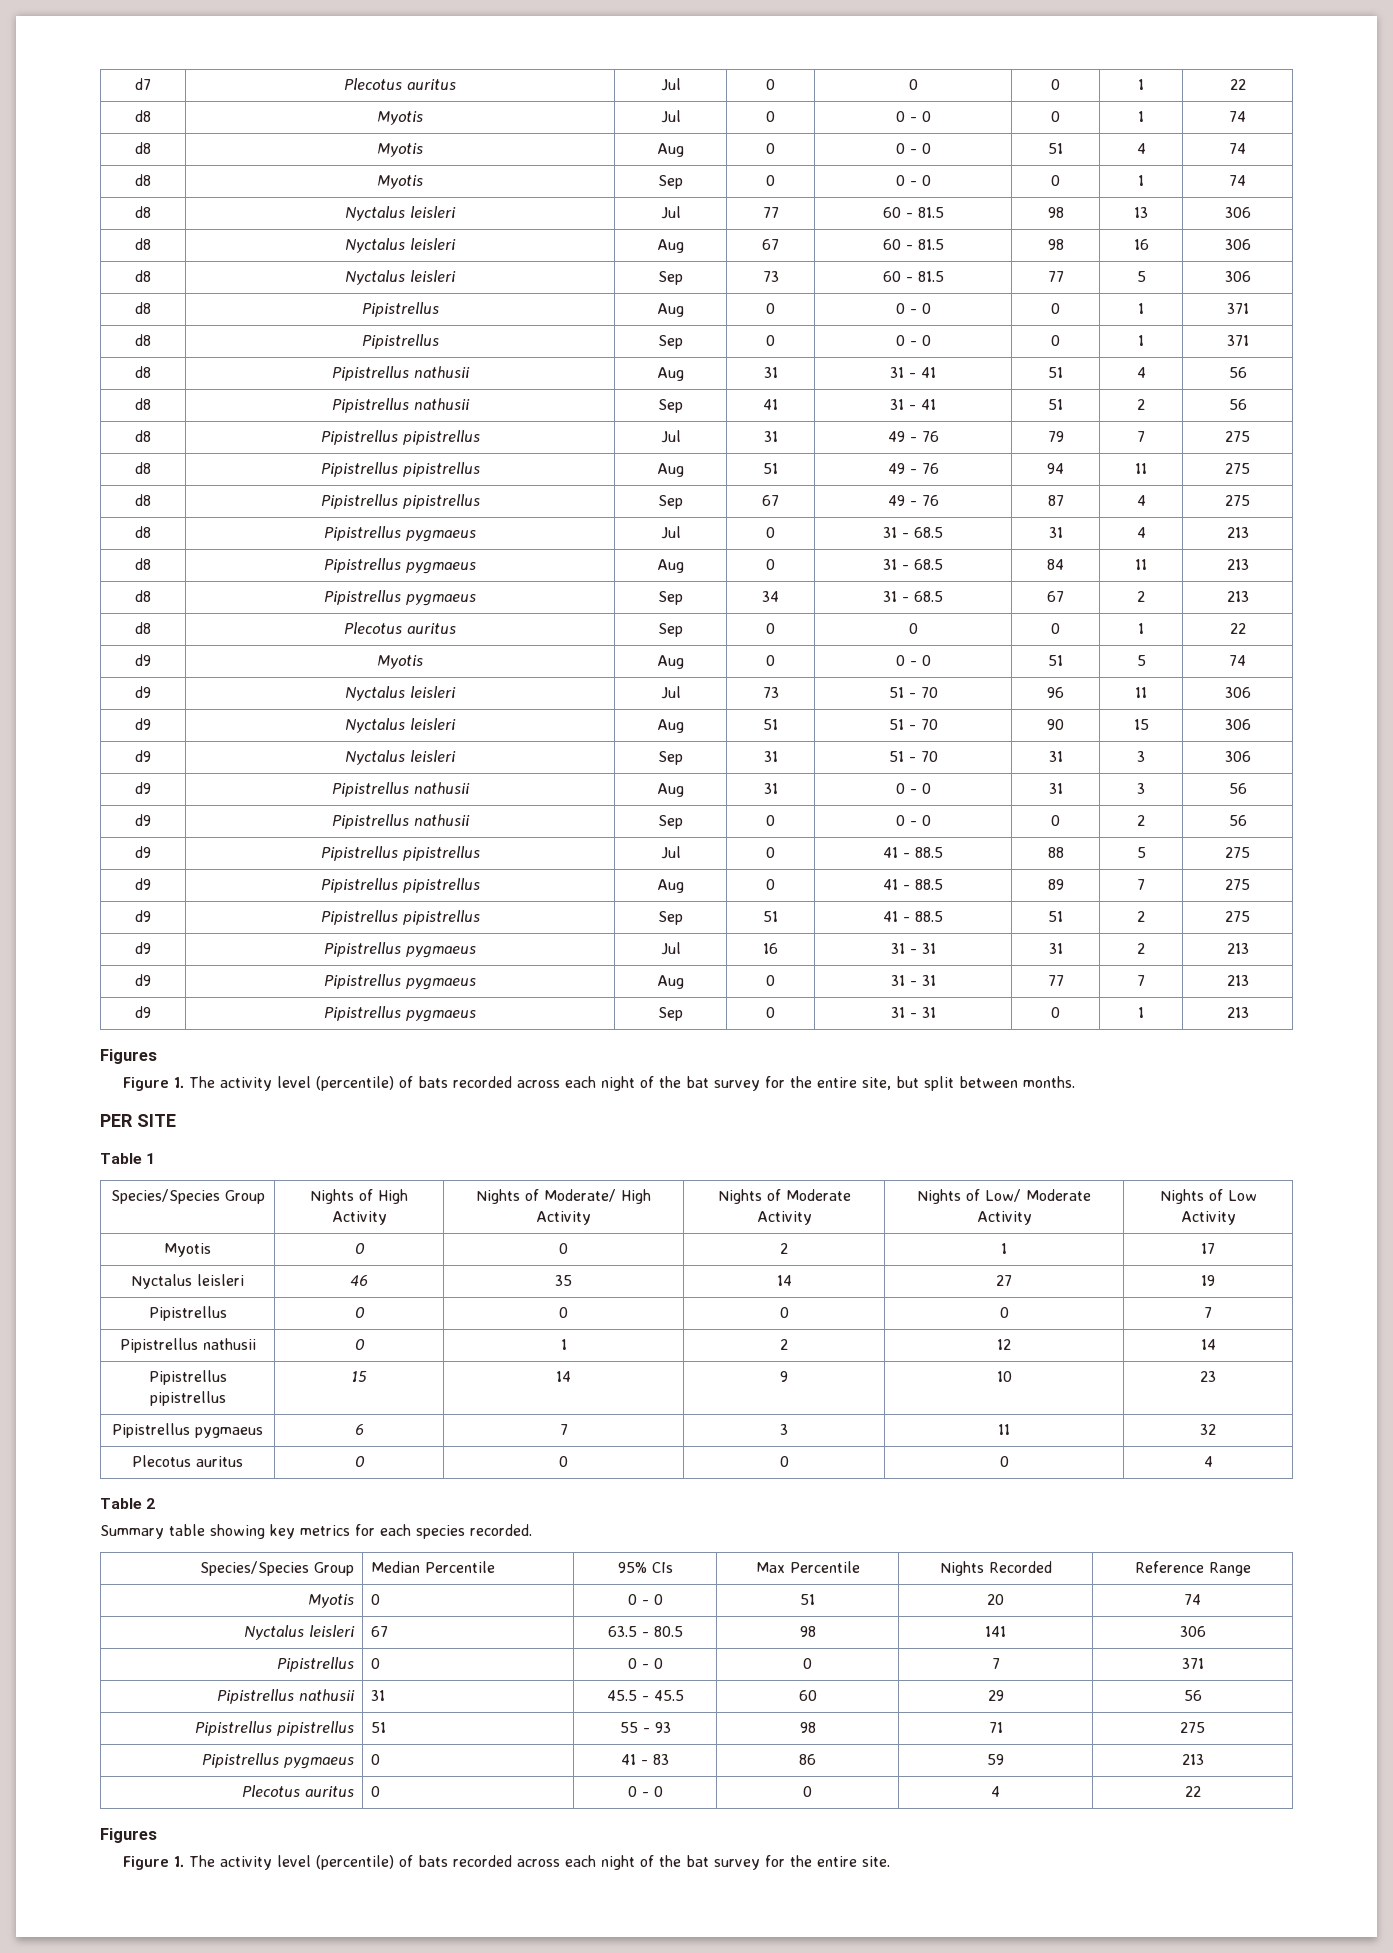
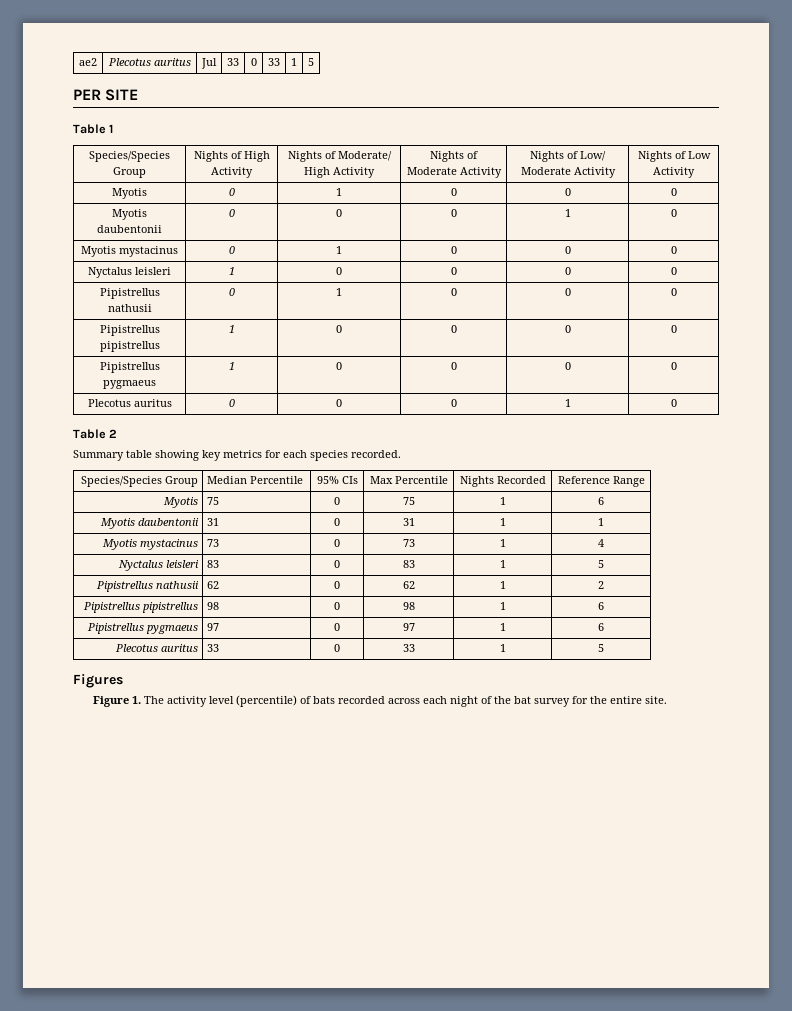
- d7 | Plecotus auritus | Jul | 0 | 0 | 0 | 1 | 22
- d8 | Myotis | Jul | 0 | 0 - 0 | 0 | 1 | 74
- d8 | Myotis | Aug | 0 | 0 - 0 | 51 | 4 | 74
- d8 | Myotis | Sep | 0 | 0 - 0 | 0 | 1 | 74
- d8 | Nyctalus leisleri | Jul | 77 | 60 - 81.5 | 98 | 13 | 306
- d8 | Nyctalus leisleri | Aug | 67 | 60 - 81.5 | 98 | 16 | 306
- d8 | Nyctalus leisleri | Sep | 73 | 60 - 81.5 | 77 | 5 | 306
- d8 | Pipistrellus | Aug | 0 | 0 - 0 | 0 | 1 | 371
- d8 | Pipistrellus | Sep | 0 | 0 - 0 | 0 | 1 | 371
- d8 | Pipistrellus nathusii | Aug | 31 | 31 - 41 | 51 | 4 | 56
- d8 | Pipistrellus nathusii | Sep | 41 | 31 - 41 | 51 | 2 | 56
- d8 | Pipistrellus pipistrellus | Jul | 31 | 49 - 76 | 79 | 7 | 275
- d8 | Pipistrellus pipistrellus | Aug | 51 | 49 - 76 | 94 | 11 | 275
- d8 | Pipistrellus pipistrellus | Sep | 67 | 49 - 76 | 87 | 4 | 275
- d8 | Pipistrellus pygmaeus | Jul | 0 | 31 - 68.5 | 31 | 4 | 213
- d8 | Pipistrellus pygmaeus | Aug | 0 | 31 - 68.5 | 84 | 11 | 213
- d8 | Pipistrellus pygmaeus | Sep | 34 | 31 - 68.5 | 67 | 2 | 213
- d8 | Plecotus auritus | Sep | 0 | 0 | 0 | 1 | 22
- d9 | Myotis | Aug | 0 | 0 - 0 | 51 | 5 | 74
- d9 | Nyctalus leisleri | Jul | 73 | 51 - 70 | 96 | 11 | 306
- d9 | Nyctalus leisleri | Aug | 51 | 51 - 70 | 90 | 15 | 306
- d9 | Nyctalus leisleri | Sep | 31 | 51 - 70 | 31 | 3 | 306
- d9 | Pipistrellus nathusii | Aug | 31 | 0 - 0 | 31 | 3 | 56
- d9 | Pipistrellus nathusii | Sep | 0 | 0 - 0 | 0 | 2 | 56
- d9 | Pipistrellus pipistrellus | Jul | 0 | 41 - 88.5 | 88 | 5 | 275
- d9 | Pipistrellus pipistrellus | Aug | 0 | 41 - 88.5 | 89 | 7 | 275
- d9 | Pipistrellus pipistrellus | Sep | 51 | 41 - 88.5 | 51 | 2 | 275
- d9 | Pipistrellus pygmaeus | Jul | 16 | 31 - 31 | 31 | 2 | 213
- d9 | Pipistrellus pygmaeus | Aug | 0 | 31 - 31 | 77 | 7 | 213
- d9 | Pipistrellus pygmaeus | Sep | 0 | 31 - 31 | 0 | 1 | 213
- Figures
- Figure 1. The activity level (percentile) of bats recorded across each night of the bat survey for the entire site, but split between months.
+ ae2 | Plecotus auritus | Jul | 33 | 0 | 33 | 1 | 5
- Myotis | 0 | 0 | 2 | 1 | 17
- Nyctalus leisleri | 46 | 35 | 14 | 27 | 19
- Pipistrellus | 0 | 0 | 0 | 0 | 7
+ Myotis | 0 | 1 | 0 | 0 | 0
+ Myotis daubentonii | 0 | 0 | 0 | 1 | 0
+ Myotis mystacinus | 0 | 1 | 0 | 0 | 0
+ Nyctalus leisleri | 1 | 0 | 0 | 0 | 0
- Pipistrellus nathusii | 0 | 1 | 2 | 12 | 14
- Pipistrellus pipistrellus | 15 | 14 | 9 | 10 | 23
- Pipistrellus pygmaeus | 6 | 7 | 3 | 11 | 32
+ Pipistrellus nathusii | 0 | 1 | 0 | 0 | 0
+ Pipistrellus pipistrellus | 1 | 0 | 0 | 0 | 0
+ Pipistrellus pygmaeus | 1 | 0 | 0 | 0 | 0
- Plecotus auritus | 0 | 0 | 0 | 0 | 4
+ Plecotus auritus | 0 | 0 | 0 | 1 | 0
- Myotis | 0 | 0 - 0 | 51 | 20 | 74
- Nyctalus leisleri | 67 | 63.5 - 80.5 | 98 | 141 | 306
- Pipistrellus | 0 | 0 - 0 | 0 | 7 | 371
- Pipistrellus nathusii | 31 | 45.5 - 45.5 | 60 | 29 | 56
- Pipistrellus pipistrellus | 51 | 55 - 93 | 98 | 71 | 275
- Pipistrellus pygmaeus | 0 | 41 - 83 | 86 | 59 | 213
- Plecotus auritus | 0 | 0 - 0 | 0 | 4 | 22
+ Myotis | 75 | 0 | 75 | 1 | 6
+ Myotis daubentonii | 31 | 0 | 31 | 1 | 1
+ Myotis mystacinus | 73 | 0 | 73 | 1 | 4
+ Nyctalus leisleri | 83 | 0 | 83 | 1 | 5
+ Pipistrellus nathusii | 62 | 0 | 62 | 1 | 2
+ Pipistrellus pipistrellus | 98 | 0 | 98 | 1 | 6
+ Pipistrellus pygmaeus | 97 | 0 | 97 | 1 | 6
+ Plecotus auritus | 33 | 0 | 33 | 1 | 5

